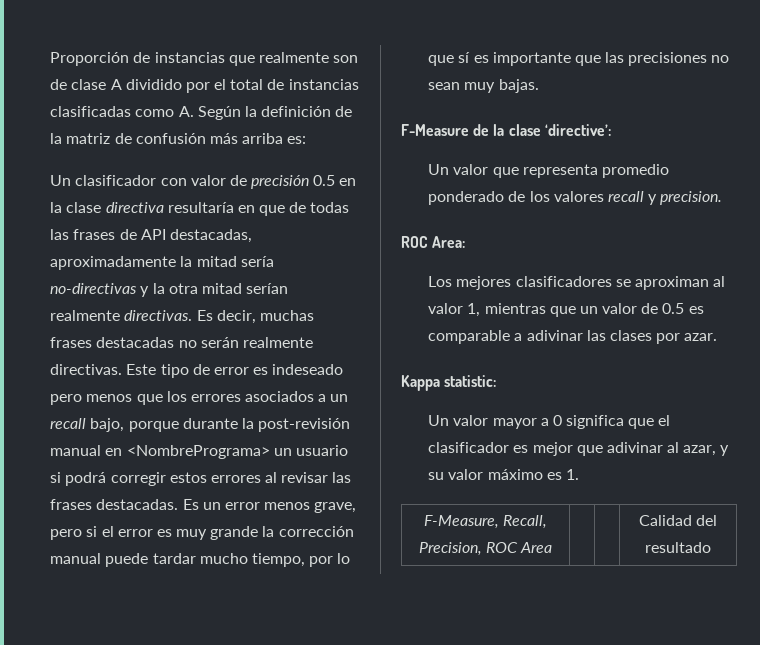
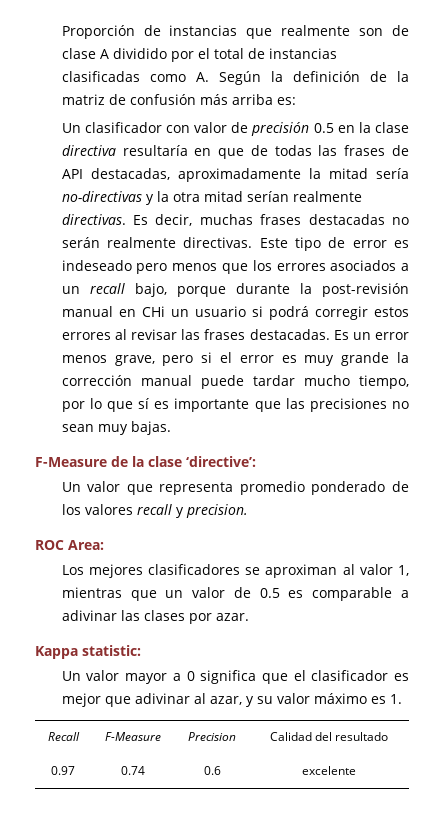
- Este tipo de error es indeseado pero menos que los errores asociados a un recall bajo, porque durante la post-revisión manual en <NombrePrograma> un usuario si podrá corregir estos errores al revisar las frases destacadas.
+ Este tipo de error es indeseado pero menos que los errores asociados a un recall bajo, porque durante la post-revisión manual en CHi un usuario si podrá corregir estos errores al revisar las frases destacadas.
- F-Measure, Recall, Precision, ROC Area | | | Calidad del resultado
+ Recall | F-Measure | Precision | Calidad del resultado
+ 0.97 | 0.74 | 0.6 | excelente

